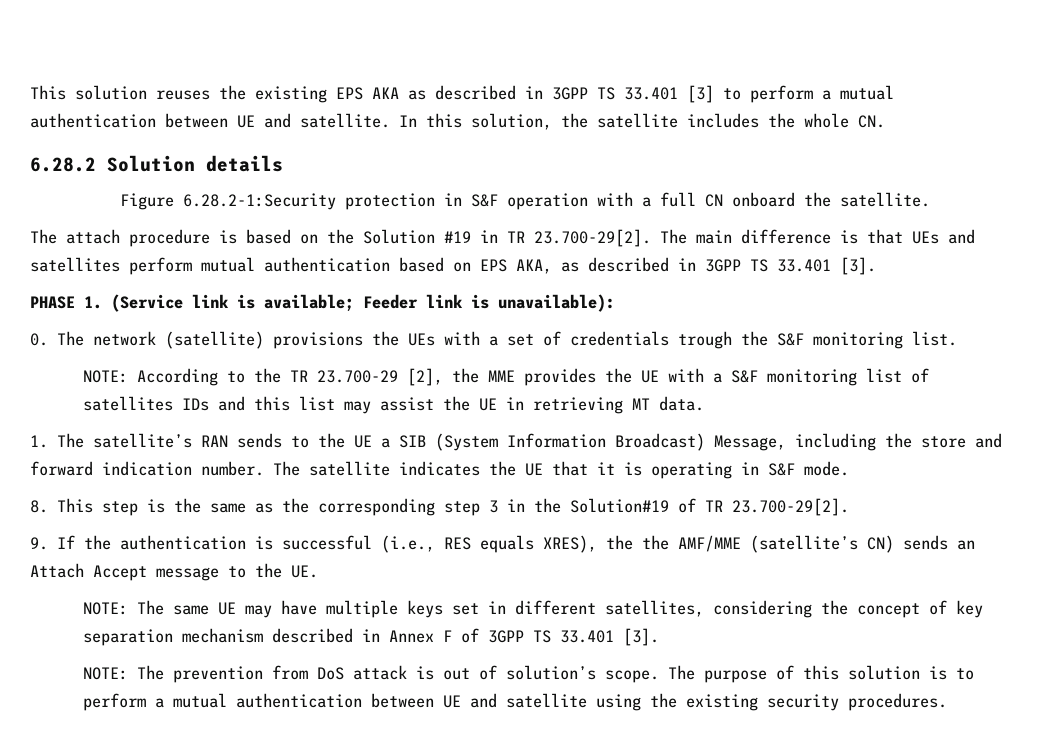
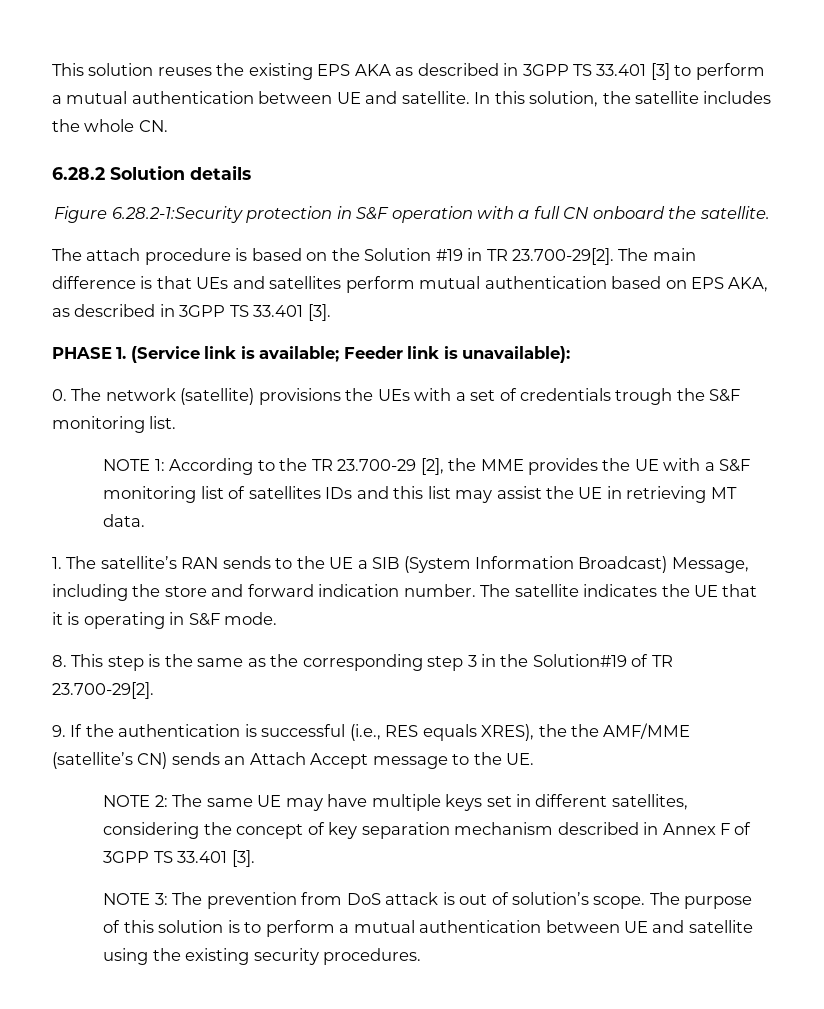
- NOTE: According to the TR 23.700-29 [2], the MME provides the UE with a S&F monitoring list of satellites IDs and this list may assist the UE in retrieving MT data.
+ NOTE 1: According to the TR 23.700-29 [2], the MME provides the UE with a S&F monitoring list of satellites IDs and this list may assist the UE in retrieving MT data.
- NOTE: The same UE may have multiple keys set in different satellites, considering the concept of key separation mechanism described in Annex F of 3GPP TS 33.401 [3].
+ NOTE 2: The same UE may have multiple keys set in different satellites, considering the concept of key separation mechanism described in Annex F of 3GPP TS 33.401 [3].
- NOTE: The prevention from DoS attack is out of solution’s scope.
+ NOTE 3: The prevention from DoS attack is out of solution’s scope.

